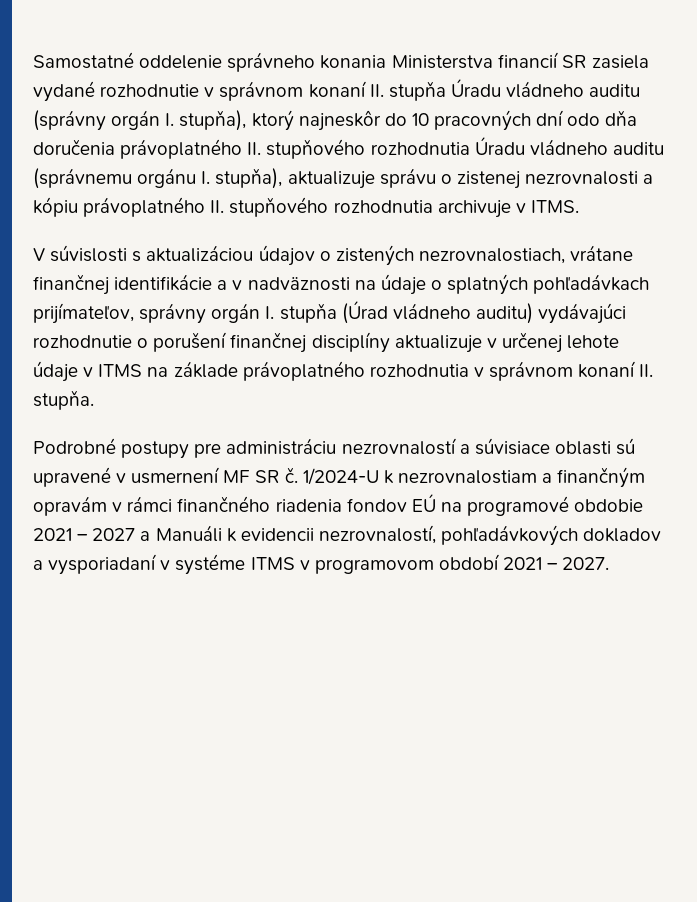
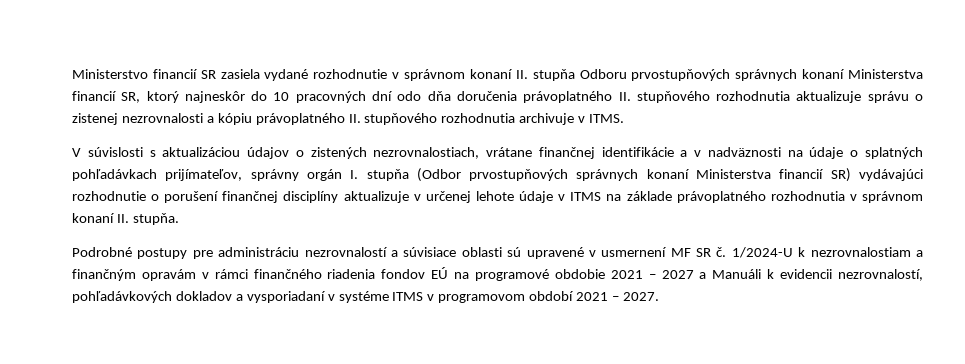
- Samostatné oddelenie správneho konania Ministerstva financií SR zasiela vydané rozhodnutie v správnom konaní II. stupňa Úradu vládneho auditu (správny orgán I. stupňa), ktorý najneskôr do 10 pracovných dní odo dňa doručenia právoplatného II. stupňového rozhodnutia Úradu vládneho auditu (správnemu orgánu I. stupňa), aktualizuje správu o zistenej nezrovnalosti a kópiu právoplatného II. stupňového rozhodnutia archivuje v ITMS.
+ Ministerstvo financií SR zasiela vydané rozhodnutie v správnom konaní II. stupňa Odboru prvostupňových správnych konaní Ministerstva financií SR, ktorý najneskôr do 10 pracovných dní odo dňa doručenia právoplatného II. stupňového rozhodnutia aktualizuje správu o zistenej nezrovnalosti a kópiu právoplatného II. stupňového rozhodnutia archivuje v ITMS.
- V súvislosti s aktualizáciou údajov o zistených nezrovnalostiach, vrátane finančnej identifikácie a v nadväznosti na údaje o splatných pohľadávkach prijímateľov, správny orgán I. stupňa (Úrad vládneho auditu) vydávajúci rozhodnutie o porušení finančnej disciplíny aktualizuje v určenej lehote údaje v ITMS na základe právoplatného rozhodnutia v správnom konaní II. stupňa.
+ V súvislosti s aktualizáciou údajov o zistených nezrovnalostiach, vrátane finančnej identifikácie a v nadväznosti na údaje o splatných pohľadávkach prijímateľov, správny orgán I. stupňa (Odbor prvostupňových správnych konaní Ministerstva financií SR) vydávajúci rozhodnutie o porušení finančnej disciplíny aktualizuje v určenej lehote údaje v ITMS na základe právoplatného rozhodnutia v správnom konaní II. stupňa.

